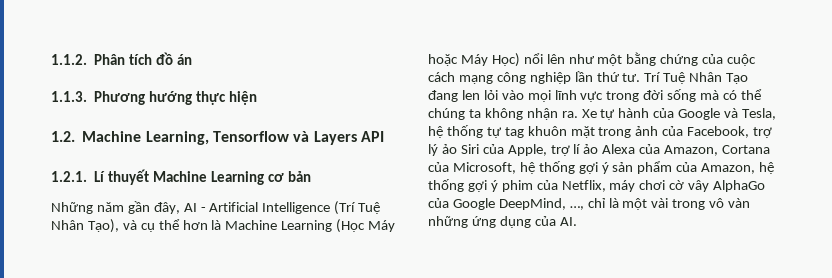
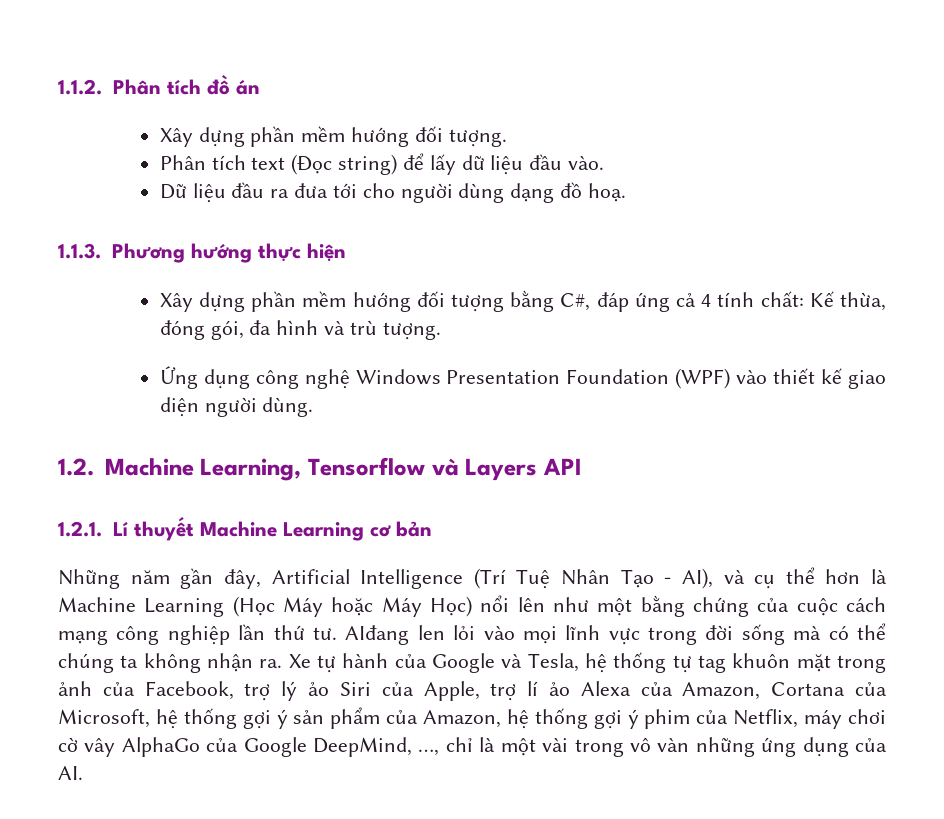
+ Xây dựng phần mềm hướng đối tượng.
+ Phân tích text (Đọc string) để lấy dữ liệu đầu vào.
+ Dữ liệu đầu ra đưa tới cho người dùng dạng đồ hoạ.
+ Xây dựng phần mềm hướng đối tượng bằng C#, đáp ứng cả 4 tính chất: Kế thừa, đóng gói, đa hình và trù tượng.
+ Ứng dụng công nghệ Windows Presentation Foundation (WPF) vào thiết kế giao diện người dùng.
- Những năm gần đây, AI - Artificial Intelligence (Trí Tuệ Nhân Tạo), và cụ thể hơn là Machine Learning (Học Máy hoặc Máy Học) nổi lên như một bằng chứng của cuộc cách mạng công nghiệp lần thứ tư.
+ Những năm gần đây, Artificial Intelligence (Trí Tuệ Nhân Tạo - AI), và cụ thể hơn là Machine Learning (Học Máy hoặc Máy Học) nổi lên như một bằng chứng của cuộc cách mạng công nghiệp lần thứ tư.
- Trí Tuệ Nhân Tạo đang len lỏi vào mọi lĩnh vực trong đời sống mà có thể chúng ta không nhận ra.
+ AIđang len lỏi vào mọi lĩnh vực trong đời sống mà có thể chúng ta không nhận ra.

